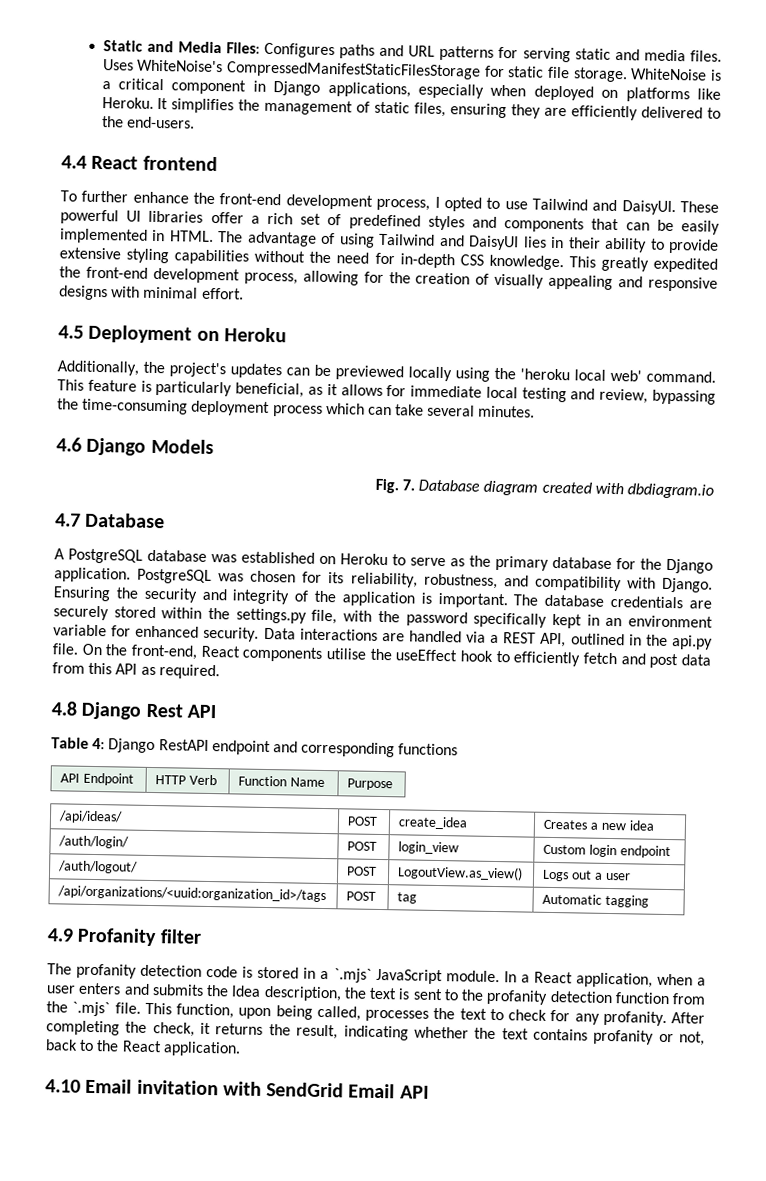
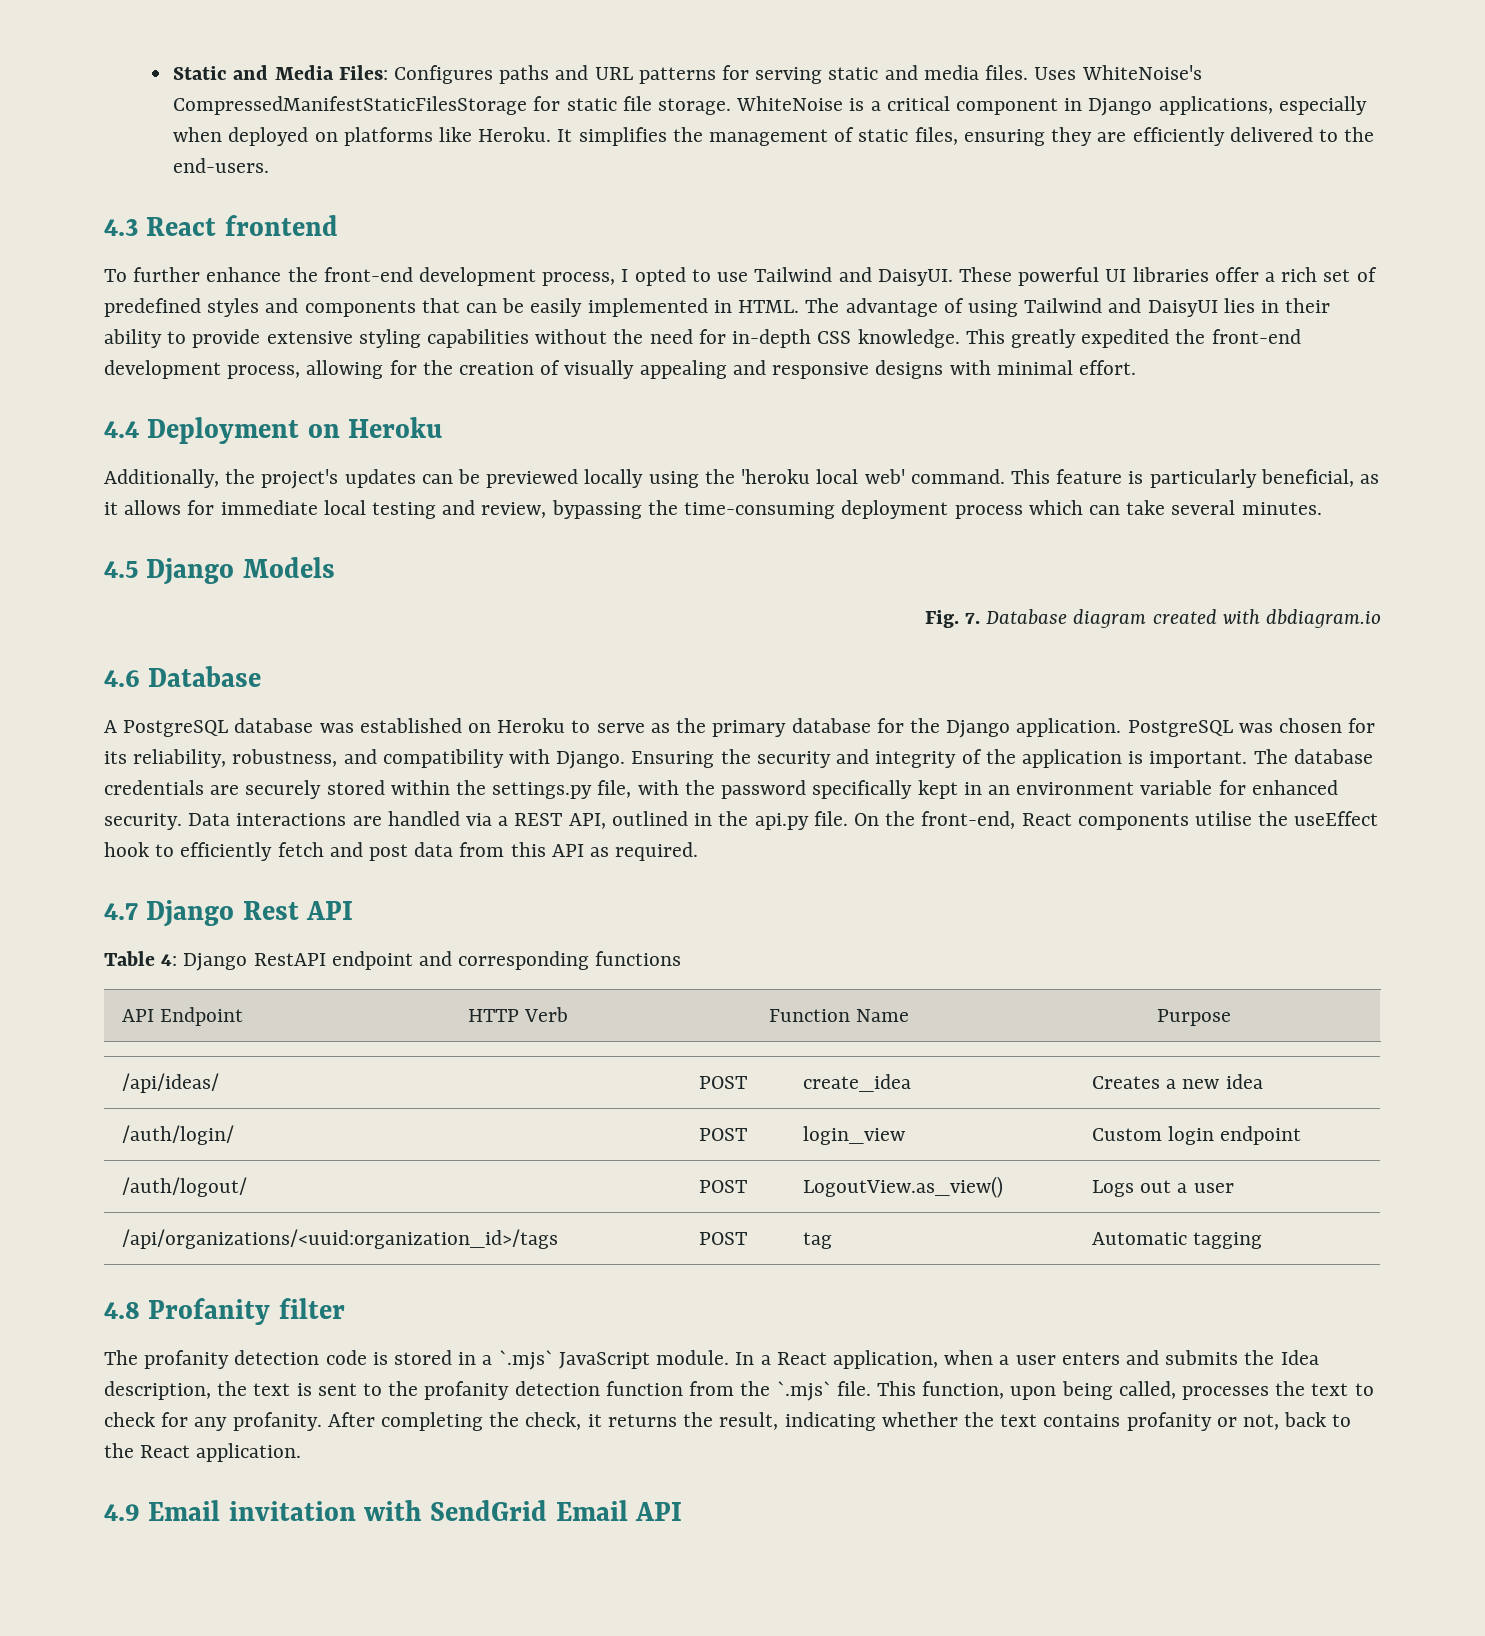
- 4.4 React frontend
+ 4.3 React frontend
- 4.5 Deployment on Heroku
+ 4.4 Deployment on Heroku
- 4.6 Django Models
+ 4.5 Django Models
- 4.7 Database
+ 4.6 Database
- 4.8 Django Rest API
+ 4.7 Django Rest API
- 4.9 Profanity filter
+ 4.8 Profanity filter
- 4.10 Email invitation with SendGrid Email API
+ 4.9 Email invitation with SendGrid Email API

